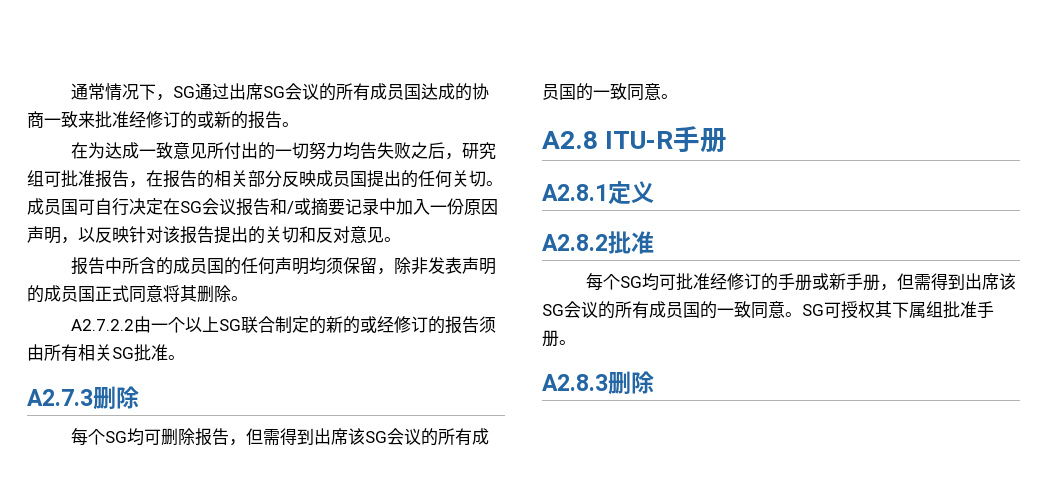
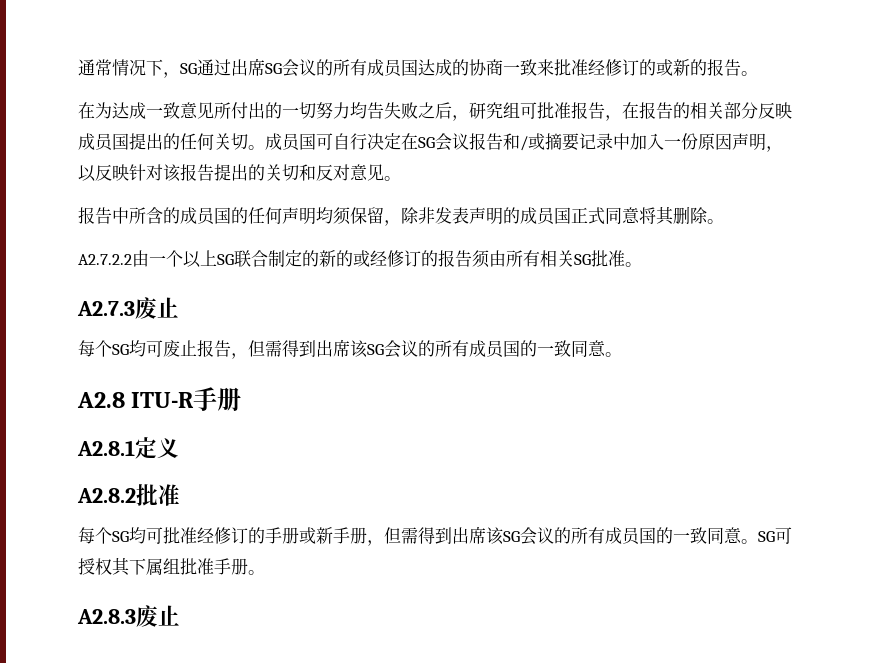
- A2.7.3删除
- 每个SG均可删除报告，但需得到出席该SG会议的所有成员国的一致同意。
+ A2.7.3废止
+ 每个SG均可废止报告，但需得到出席该SG会议的所有成员国的一致同意。
- A2.8.3删除
+ A2.8.3废止

